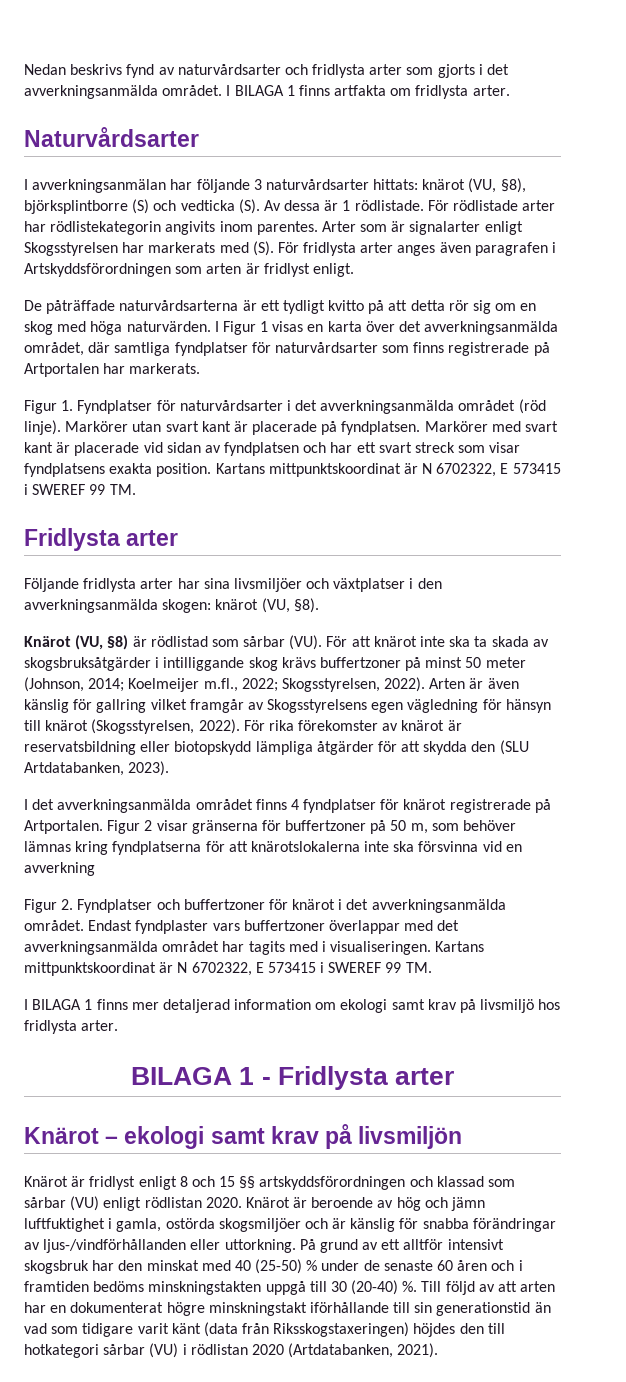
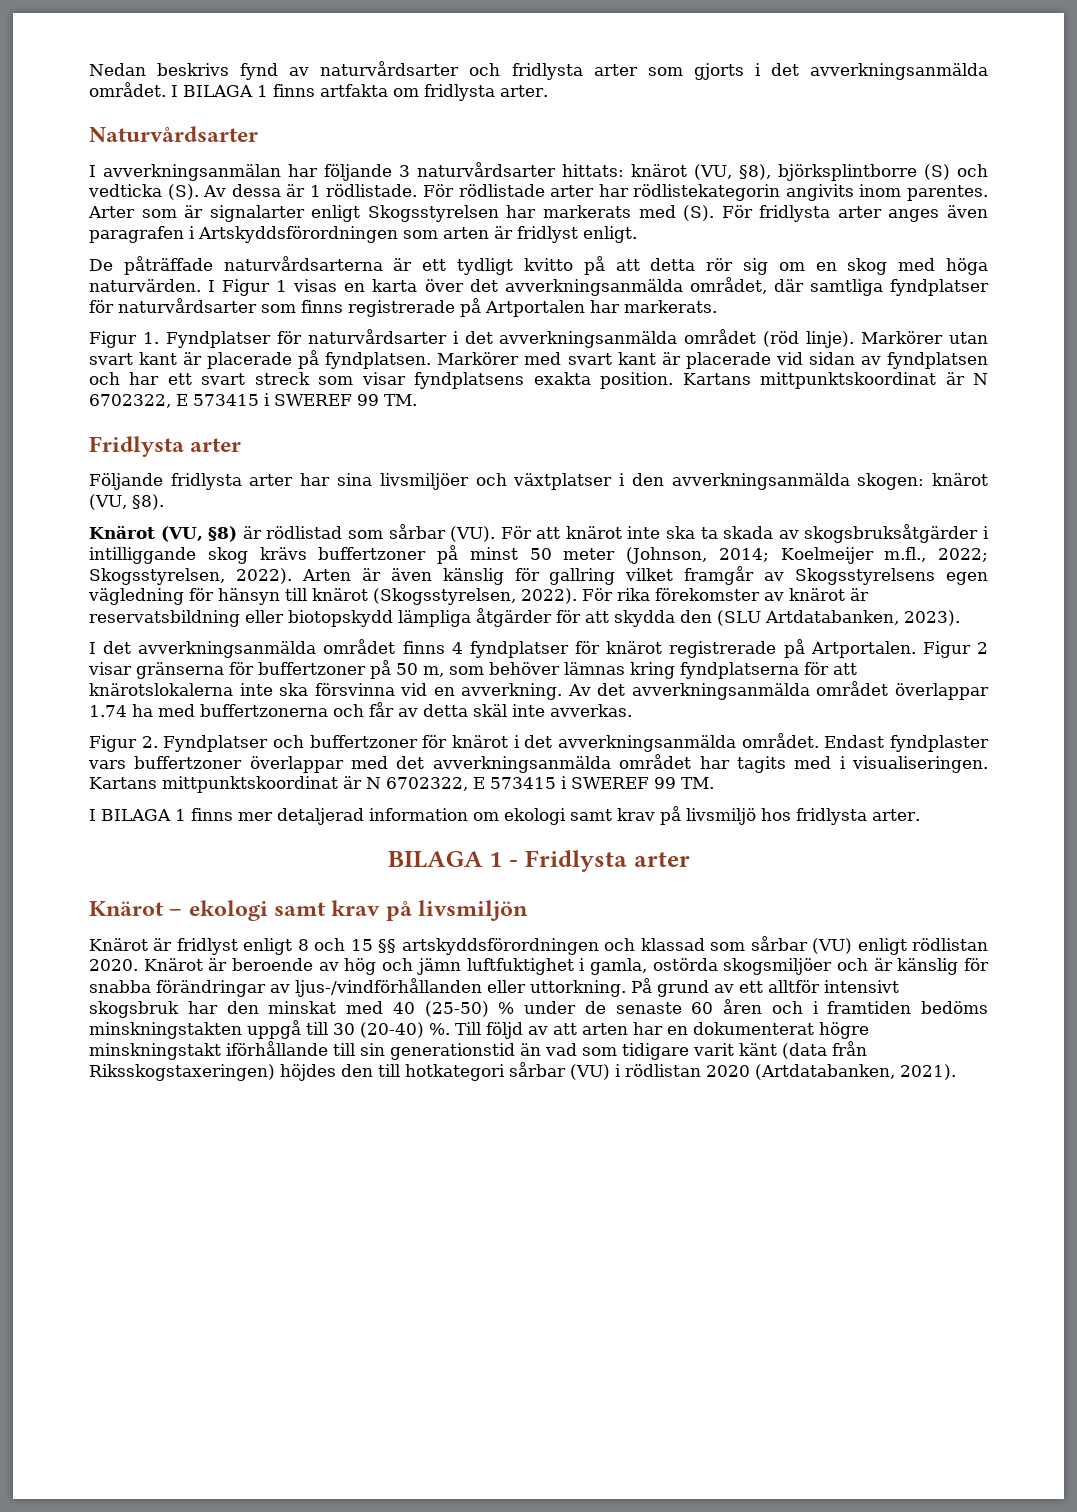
- Figur 2 visar gränserna för buffertzoner på 50 m, som behöver lämnas kring fyndplatserna för att knärotslokalerna inte ska försvinna vid en avverkning
+ Figur 2 visar gränserna för buffertzoner på 50 m, som behöver lämnas kring fyndplatserna för att knärotslokalerna inte ska försvinna vid en avverkning. Av det avverkningsanmälda området överlappar 1.74 ha med buffertzonerna och får av detta skäl inte avverkas.

